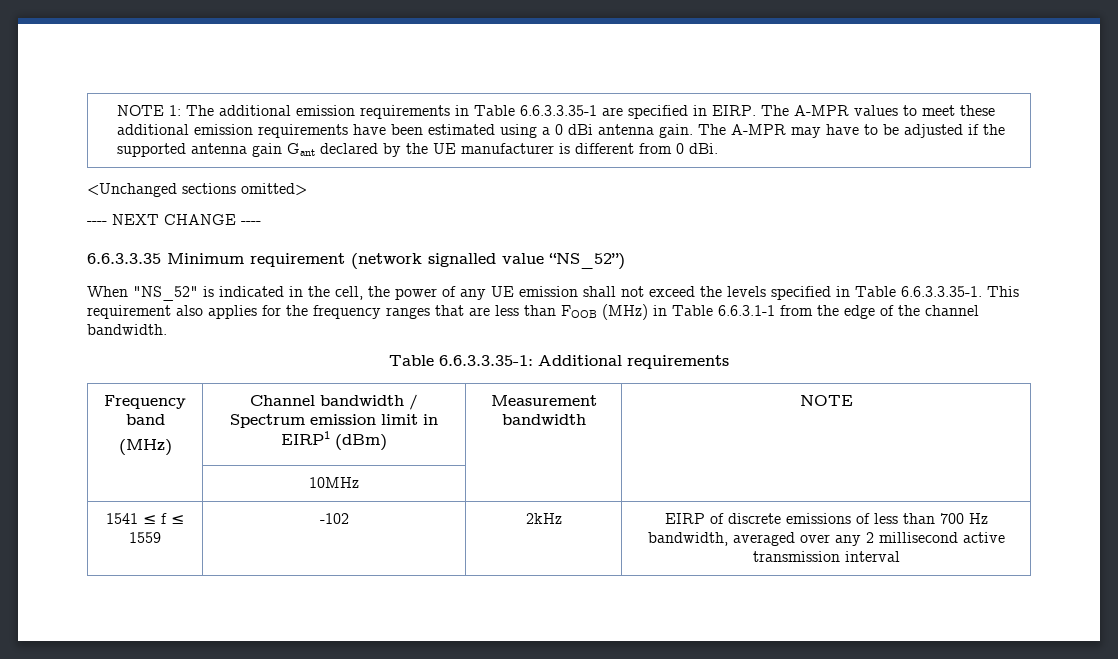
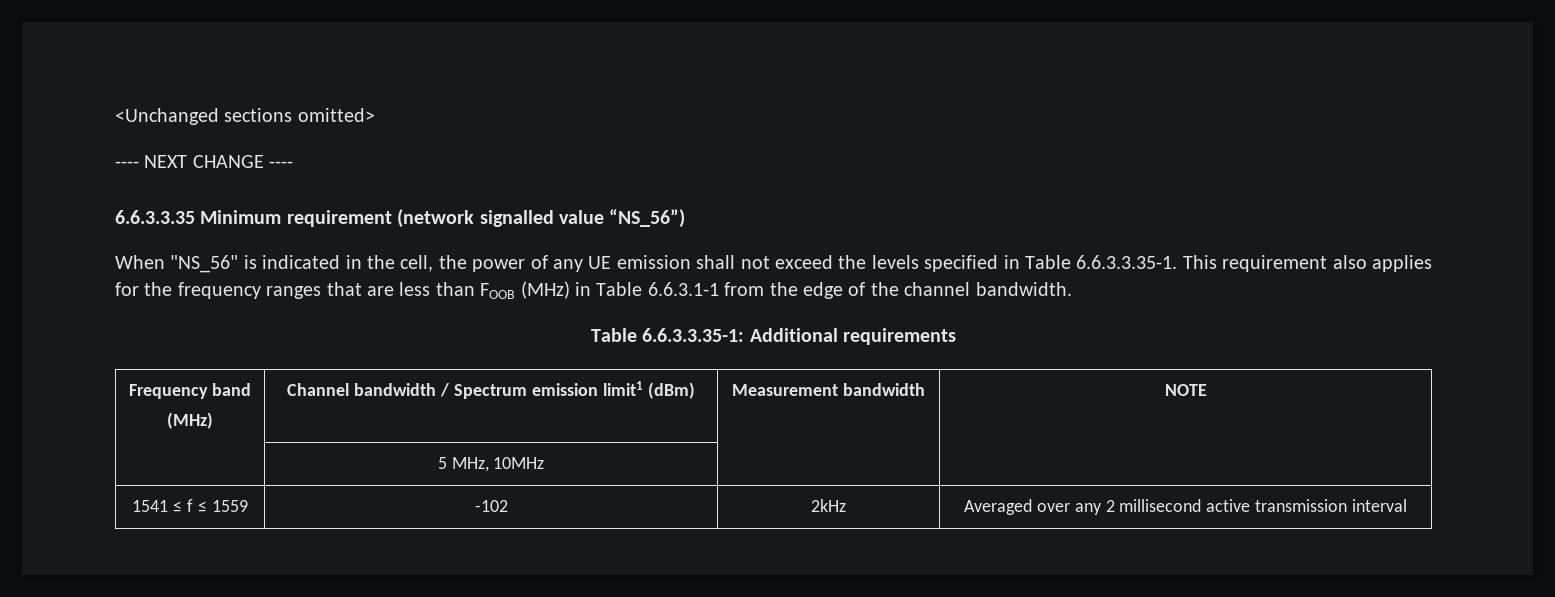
- NOTE 1: The additional emission requirements in Table 6.6.3.3.35-1 are specified in EIRP. The A-MPR values to meet these additional emission requirements have been estimated using a 0 dBi antenna gain. The A-MPR may have to be adjusted if the supported antenna gain Gant declared by the UE manufacturer is different from 0 dBi.
- 6.6.3.3.35 Minimum requirement (network signalled value “NS_52”)
+ 6.6.3.3.35 Minimum requirement (network signalled value “NS_56”)
- When "NS_52" is indicated in the cell, the power of any UE emission shall not exceed the levels specified in Table 6.6.3.3.35-1. This requirement also applies for the frequency ranges that are less than FOOB (MHz) in Table 6.6.3.1-1 from the edge of the channel bandwidth.
+ When "NS_56" is indicated in the cell, the power of any UE emission shall not exceed the levels specified in Table 6.6.3.3.35-1. This requirement also applies for the frequency ranges that are less than FOOB (MHz) in Table 6.6.3.1-1 from the edge of the channel bandwidth.
  Frequency band
- (MHz) | Channel bandwidth / Spectrum emission limit in EIRP1 (dBm) | Measurement bandwidth | NOTE
+ (MHz) | Channel bandwidth / Spectrum emission limit1 (dBm) | Measurement bandwidth | NOTE
- | 10MHz | |
+ | 5 MHz, 10MHz | |
- 1541 ≤ f ≤ 1559 | -102 | 2kHz | EIRP of discrete emissions of less than 700 Hz bandwidth, averaged over any 2 millisecond active transmission interval
+ 1541 ≤ f ≤ 1559 | -102 | 2kHz | Averaged over any 2 millisecond active transmission interval

